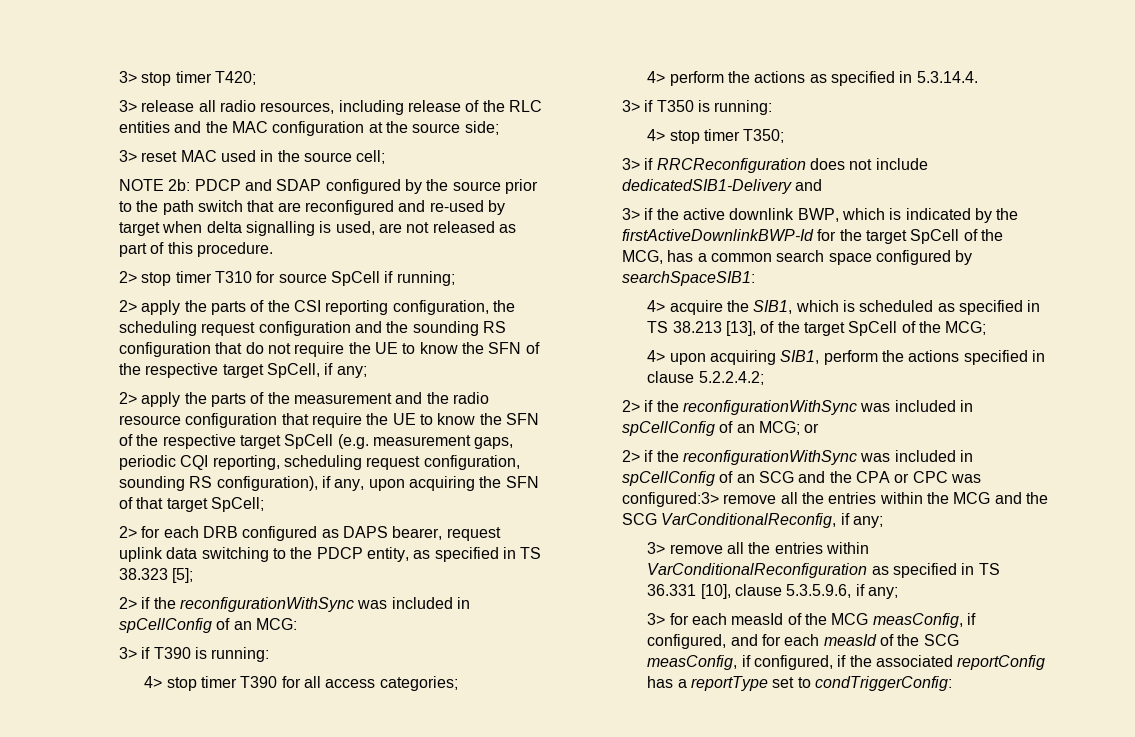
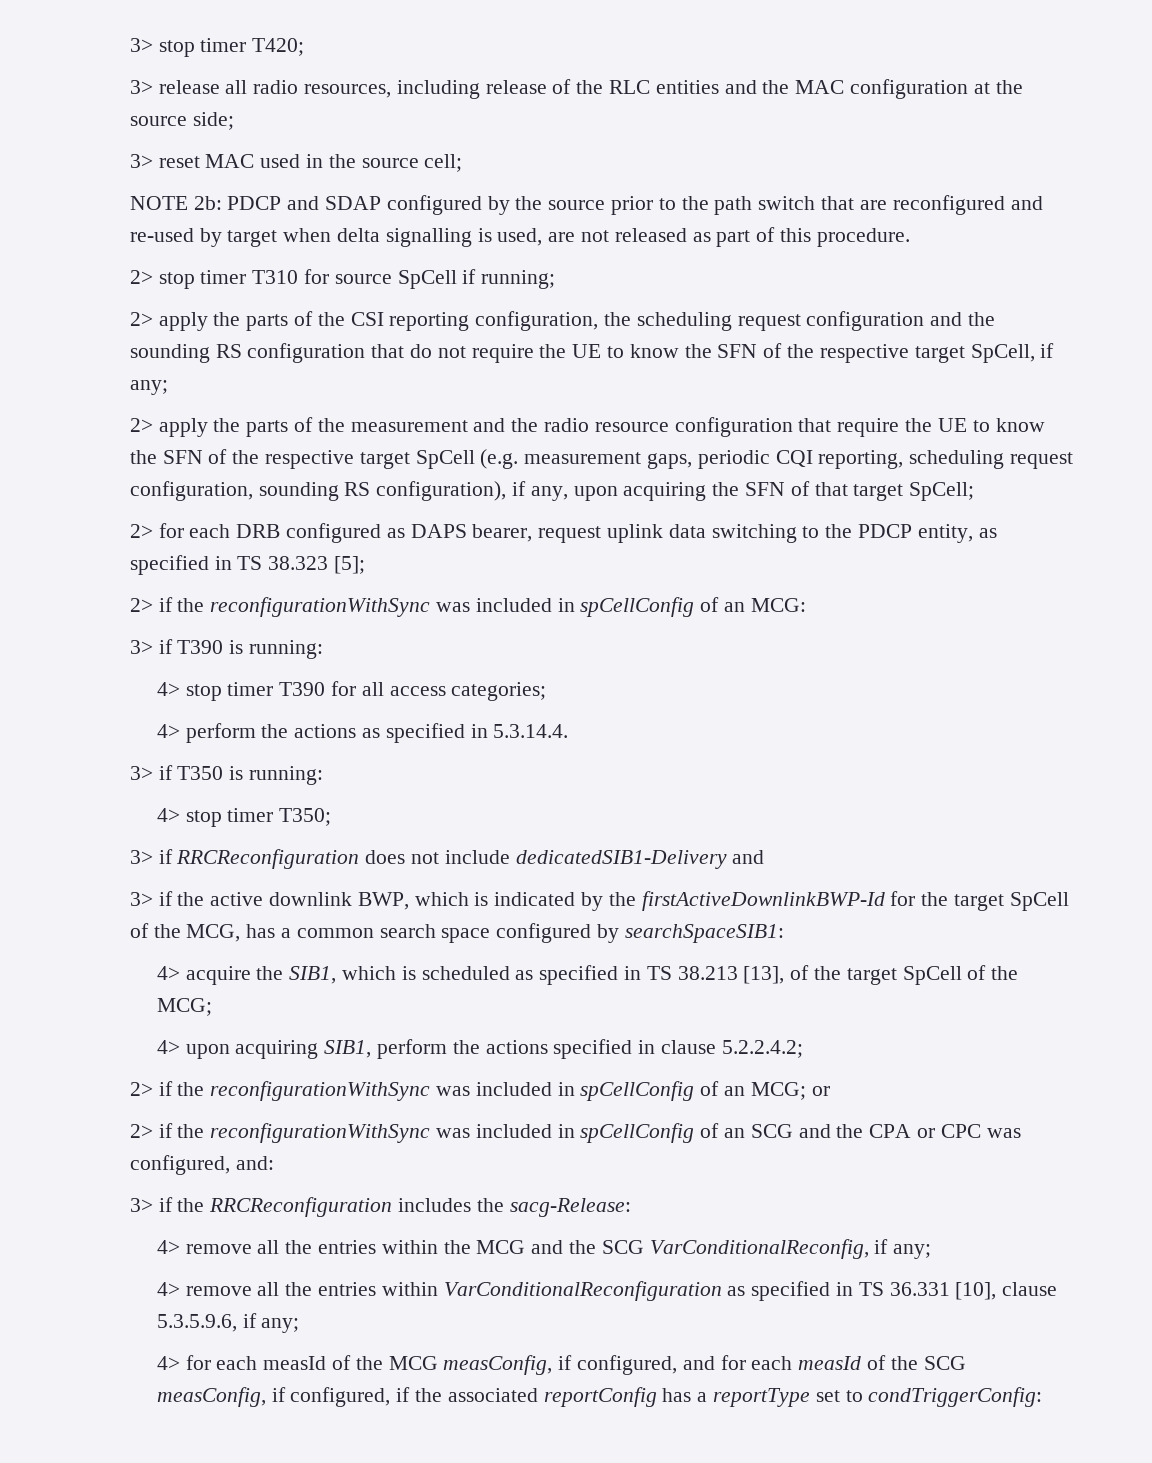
- 2> if the reconfigurationWithSync was included in spCellConfig of an SCG and the CPA or CPC was configured:3> remove all the entries within the MCG and the SCG VarConditionalReconfig, if any;
+ 2> if the reconfigurationWithSync was included in spCellConfig of an SCG and the CPA or CPC was configured, and:
+ 3> if the RRCReconfiguration includes the sacg-Release:
+ 4> remove all the entries within the MCG and the SCG VarConditionalReconfig, if any;
- 3> remove all the entries within VarConditionalReconfiguration as specified in TS 36.331 [10], clause 5.3.5.9.6, if any;
+ 4> remove all the entries within VarConditionalReconfiguration as specified in TS 36.331 [10], clause 5.3.5.9.6, if any;
- 3> for each measId of the MCG measConfig, if configured, and for each measId of the SCG measConfig, if configured, if the associated reportConfig has a reportType set to condTriggerConfig:
+ 4> for each measId of the MCG measConfig, if configured, and for each measId of the SCG measConfig, if configured, if the associated reportConfig has a reportType set to condTriggerConfig:

